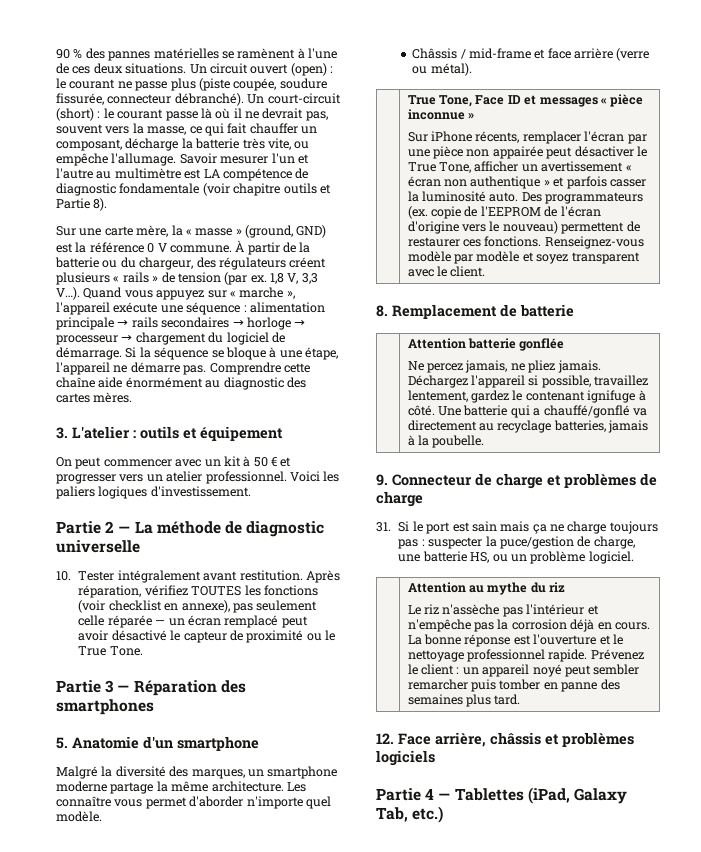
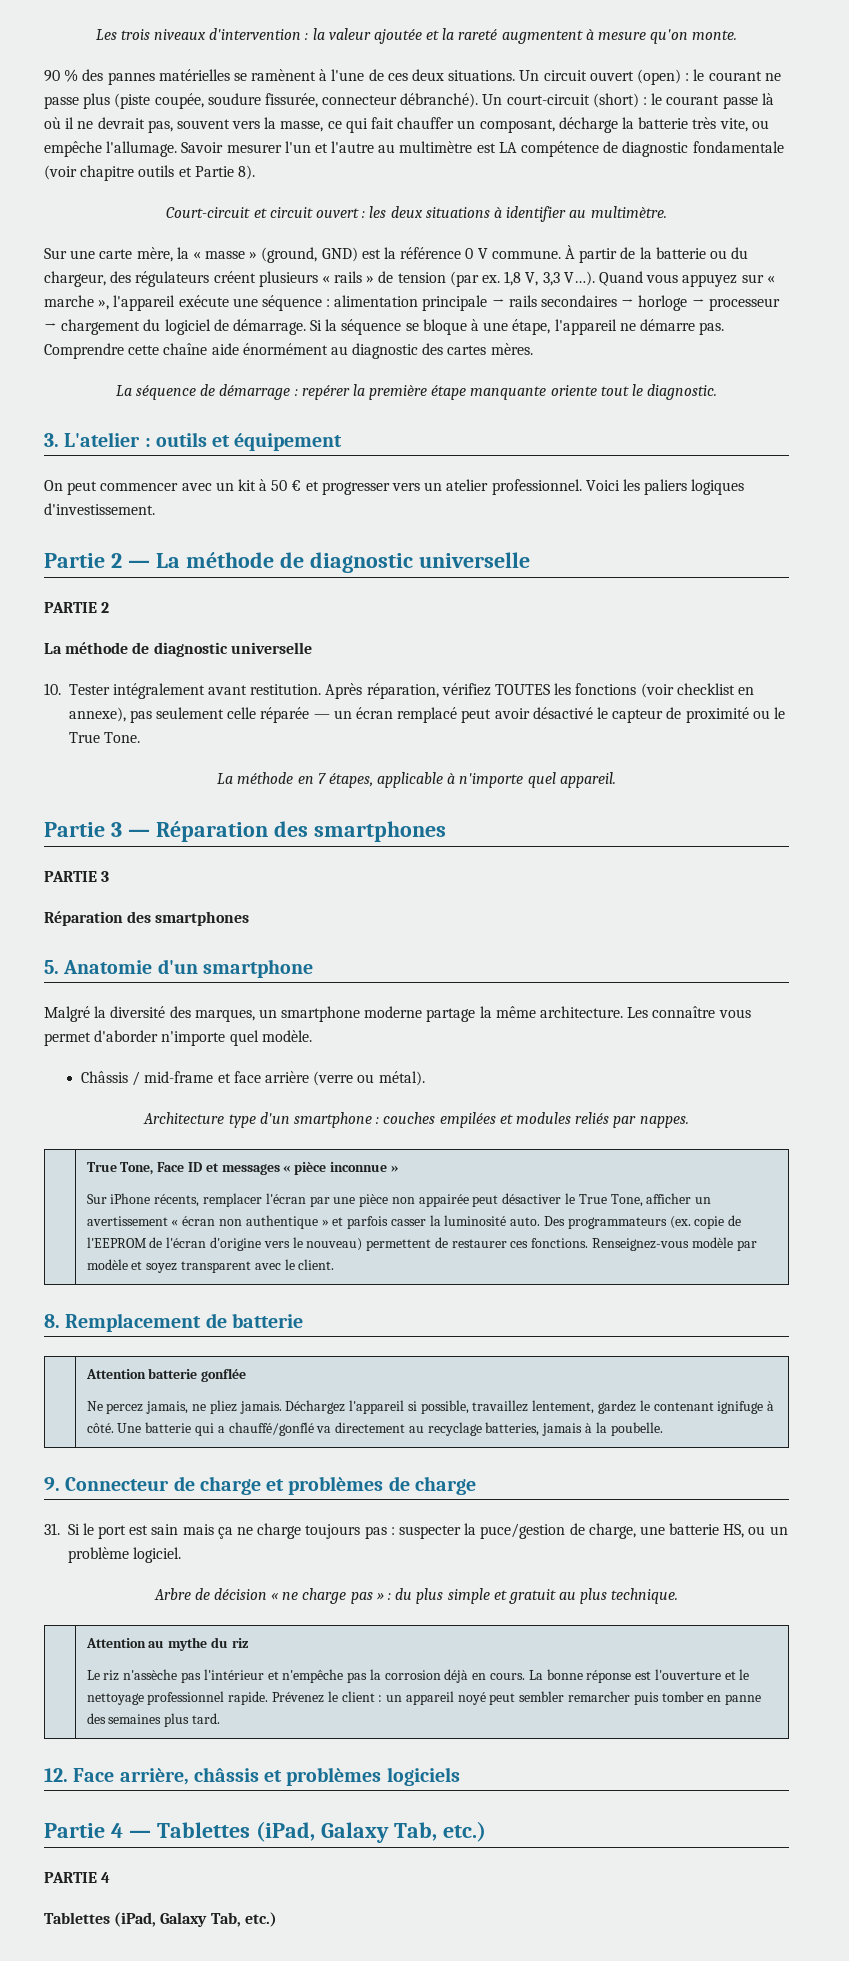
+ Les trois niveaux d'intervention : la valeur ajoutée et la rareté augmentent à mesure qu'on monte.
+ Court-circuit et circuit ouvert : les deux situations à identifier au multimètre.
+ La séquence de démarrage : repérer la première étape manquante oriente tout le diagnostic.
+ PARTIE 2
+ La méthode de diagnostic universelle
+ La méthode en 7 étapes, applicable à n'importe quel appareil.
+ PARTIE 3
+ Réparation des smartphones
+ Architecture type d'un smartphone : couches empilées et modules reliés par nappes.
+ Arbre de décision « ne charge pas » : du plus simple et gratuit au plus technique.
+ PARTIE 4
+ Tablettes (iPad, Galaxy Tab, etc.)

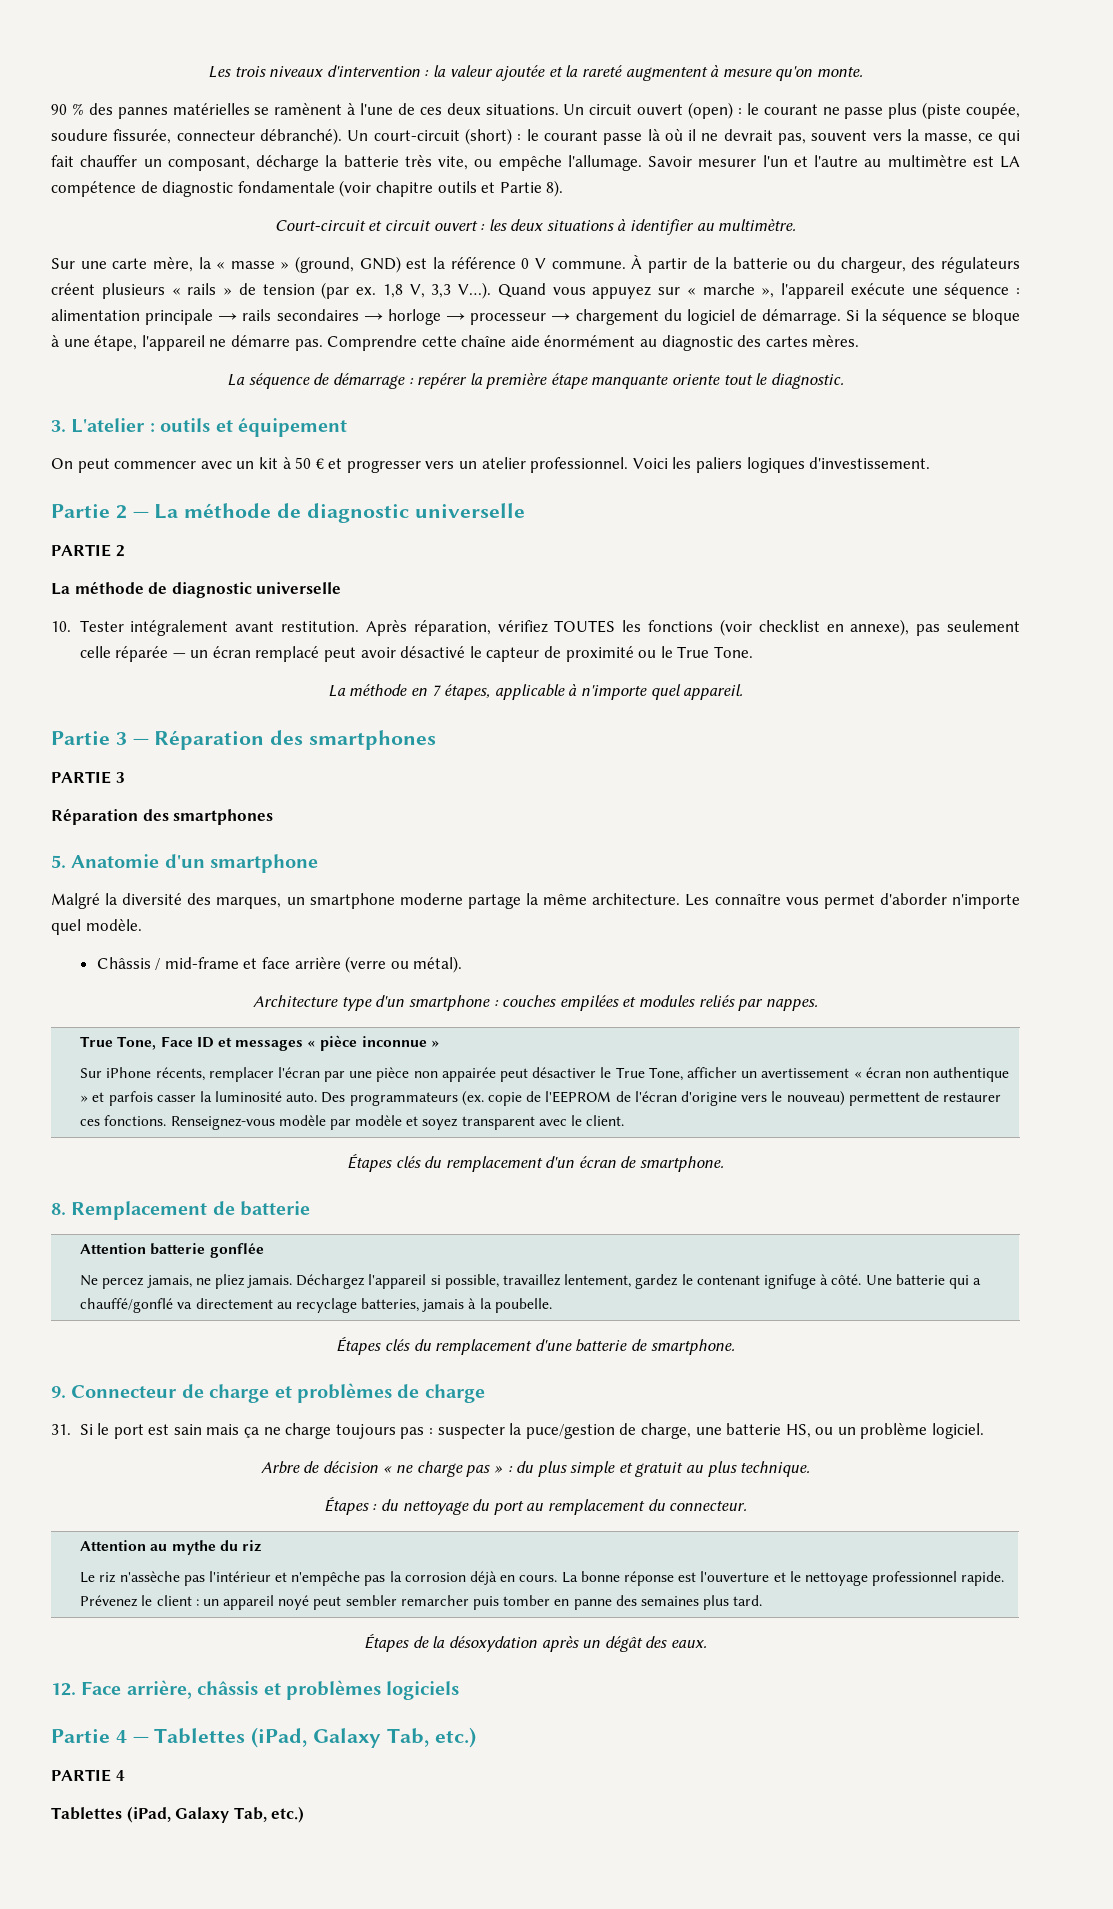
+ Étapes clés du remplacement d'un écran de smartphone.
+ Étapes clés du remplacement d'une batterie de smartphone.
+ Étapes : du nettoyage du port au remplacement du connecteur.
+ Étapes de la désoxydation après un dégât des eaux.

